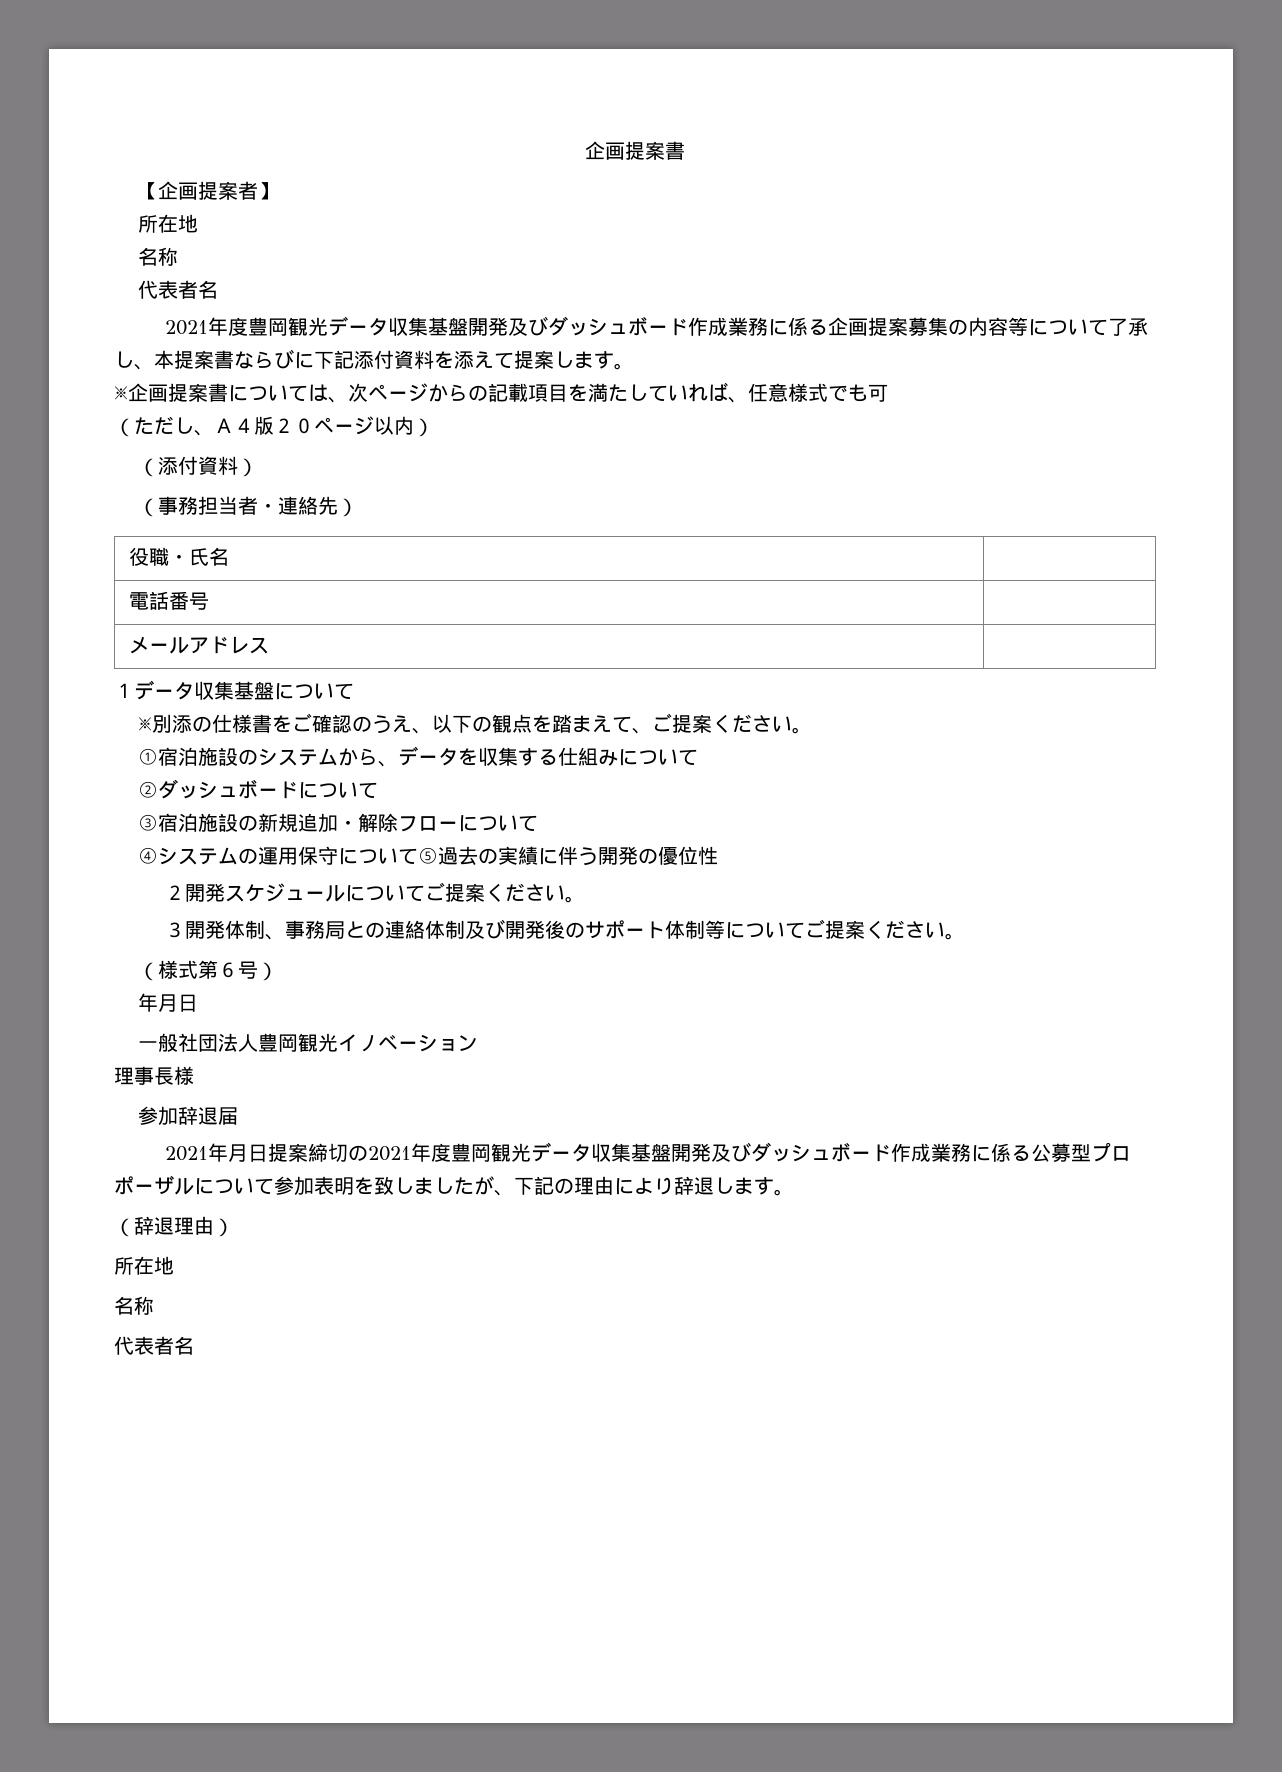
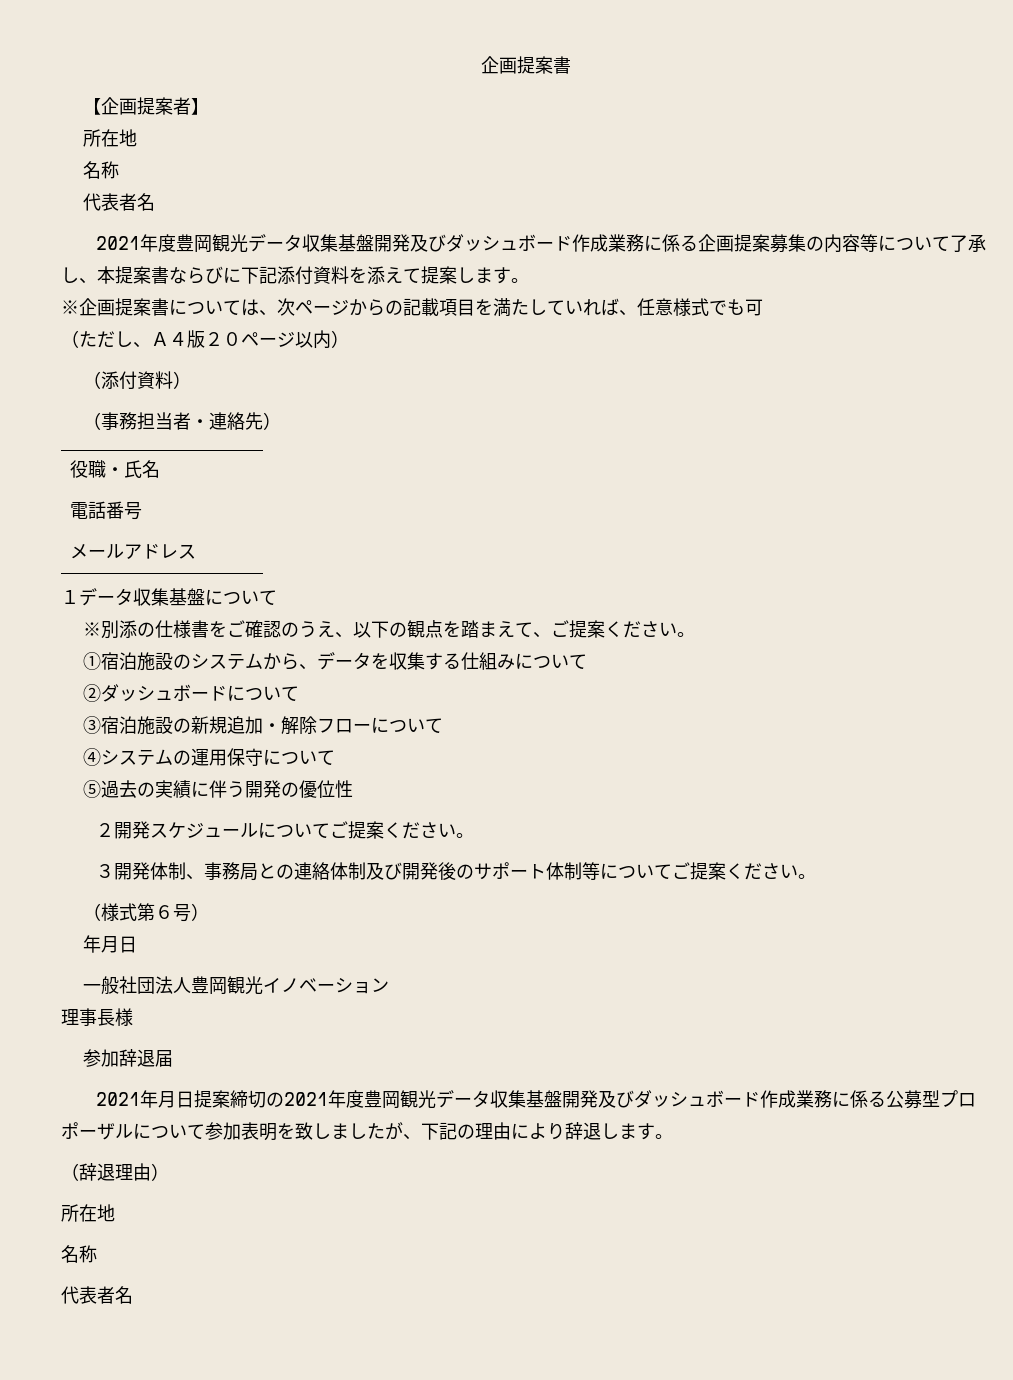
- ④システムの運用保守について⑤過去の実績に伴う開発の優位性
+ ④システムの運用保守について
+ ⑤過去の実績に伴う開発の優位性

